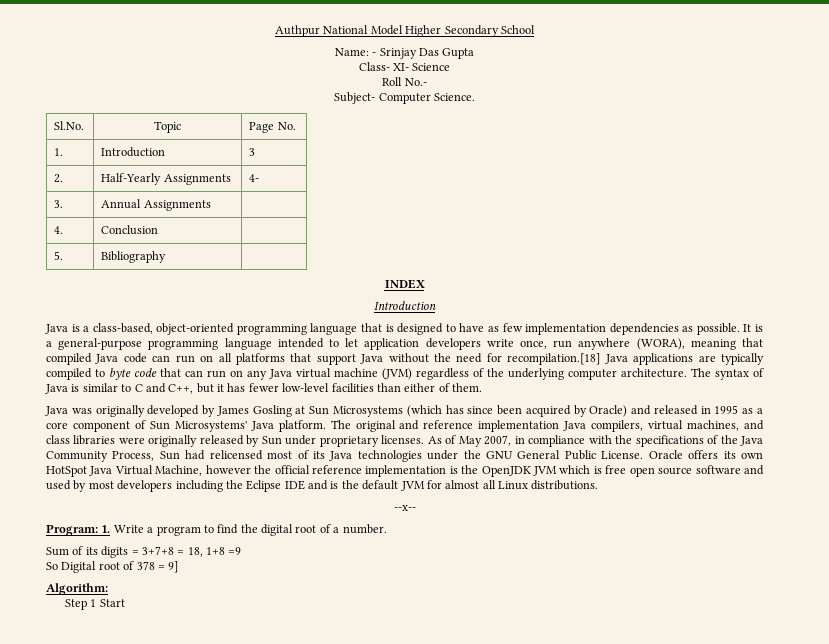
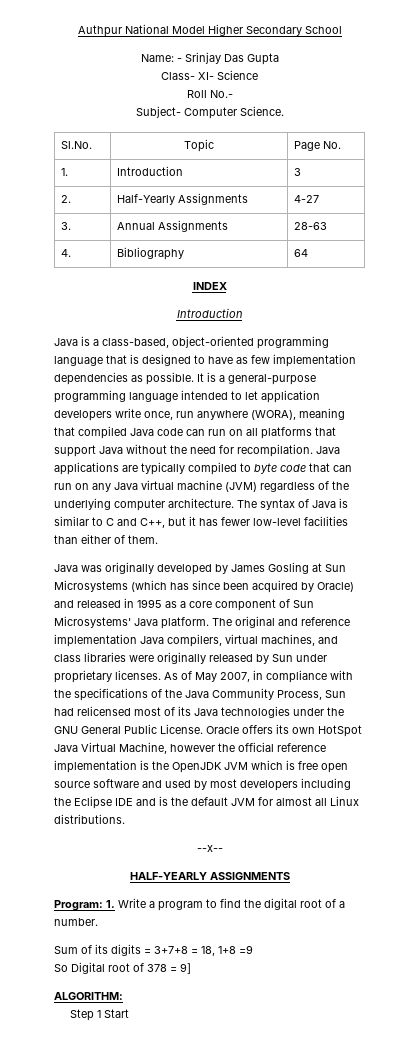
- 2. | Half-Yearly Assignments | 4-
+ 2. | Half-Yearly Assignments | 4-27
- 3. | Annual Assignments |
+ 3. | Annual Assignments | 28-63
- 4. | Conclusion |
- 5. | Bibliography |
+ 4. | Bibliography | 64
- It is a general-purpose programming language intended to let application developers write once, run anywhere (WORA), meaning that compiled Java code can run on all platforms that support Java without the need for recompilation.[18] Java applications are typically compiled to byte code that can run on any Java virtual machine (JVM) regardless of the underlying computer architecture.
+ It is a general-purpose programming language intended to let application developers write once, run anywhere (WORA), meaning that compiled Java code can run on all platforms that support Java without the need for recompilation. Java applications are typically compiled to byte code that can run on any Java virtual machine (JVM) regardless of the underlying computer architecture.
+ HALF-YEARLY ASSIGNMENTS
- Algorithm:
+ ALGORITHM:

